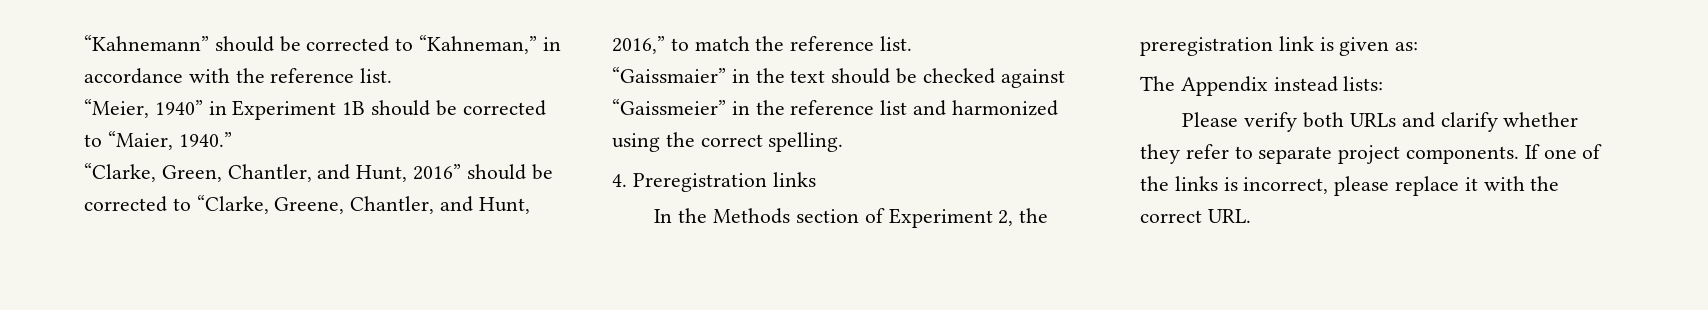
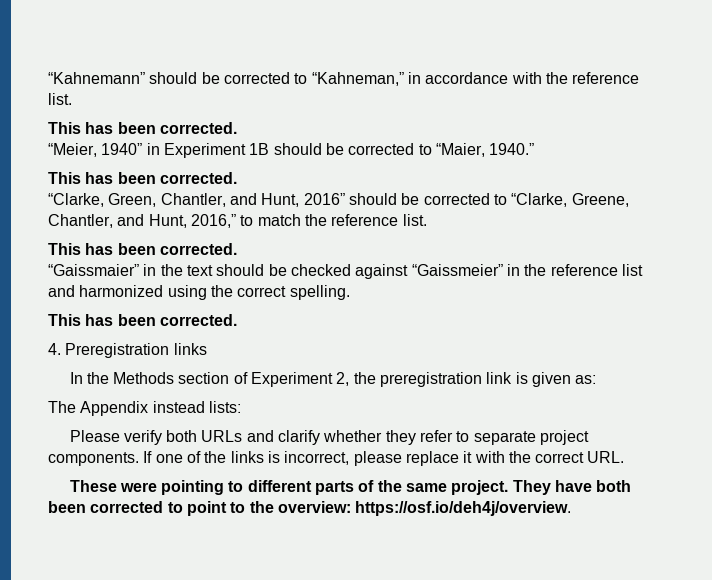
  “Kahnemann” should be corrected to “Kahneman,” in accordance with the reference list.
+ This has been corrected.
  “Meier, 1940” in Experiment 1B should be corrected to “Maier, 1940.”
+ This has been corrected.
  “Clarke, Green, Chantler, and Hunt, 2016” should be corrected to “Clarke, Greene, Chantler, and Hunt, 2016,” to match the reference list.
+ This has been corrected.
  “Gaissmaier” in the text should be checked against “Gaissmeier” in the reference list and harmonized using the correct spelling.
+ This has been corrected.
+ These were pointing to different parts of the same project. They have both been corrected to point to the overview: https://osf.io/deh4j/overview.

